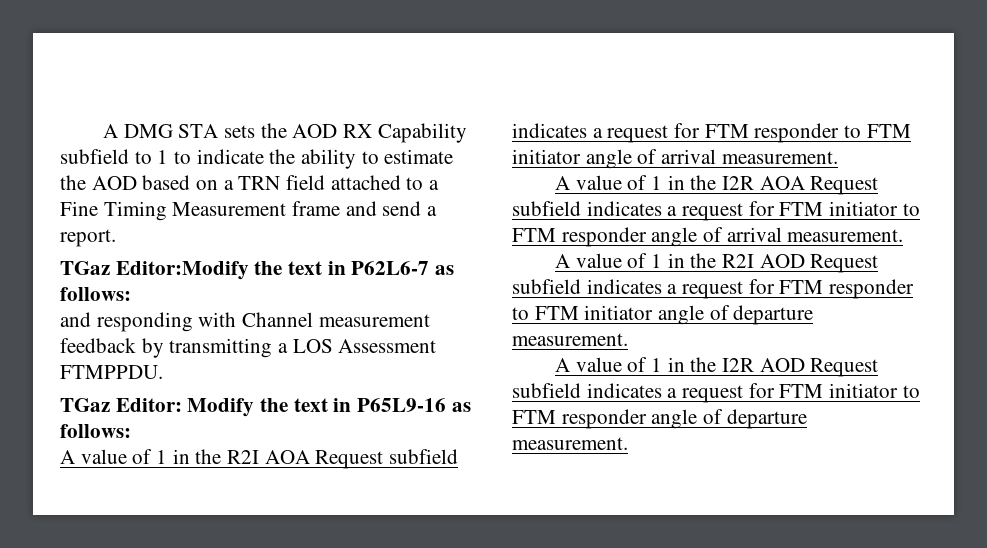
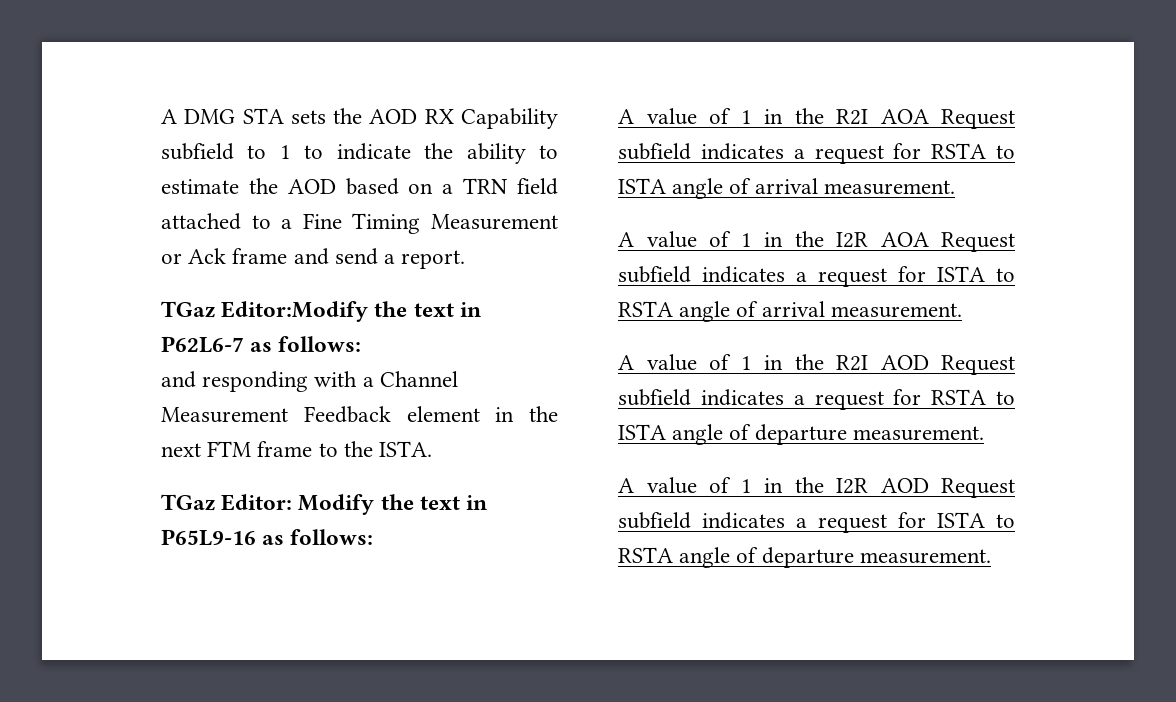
- A DMG STA sets the AOD RX Capability subfield to 1 to indicate the ability to estimate the AOD based on a TRN field attached to a Fine Timing Measurement frame and send a report.
+ A DMG STA sets the AOD RX Capability subfield to 1 to indicate the ability to estimate the AOD based on a TRN field attached to a Fine Timing Measurement or Ack frame and send a report.
- and responding with Channel measurement feedback by transmitting a LOS Assessment FTMPPDU.
+ and responding with a Channel Measurement Feedback element in the next FTM frame to the ISTA.
- A value of 1 in the R2I AOA Request subfield indicates a request for FTM responder to FTM initiator angle of arrival measurement.
+ A value of 1 in the R2I AOA Request subfield indicates a request for RSTA to ISTA angle of arrival measurement.
- A value of 1 in the I2R AOA Request subfield indicates a request for FTM initiator to FTM responder angle of arrival measurement.
+ A value of 1 in the I2R AOA Request subfield indicates a request for ISTA to RSTA angle of arrival measurement.
- A value of 1 in the R2I AOD Request subfield indicates a request for FTM responder to FTM initiator angle of departure measurement.
+ A value of 1 in the R2I AOD Request subfield indicates a request for RSTA to ISTA angle of departure measurement.
- A value of 1 in the I2R AOD Request subfield indicates a request for FTM initiator to FTM responder angle of departure measurement.
+ A value of 1 in the I2R AOD Request subfield indicates a request for ISTA to RSTA angle of departure measurement.

